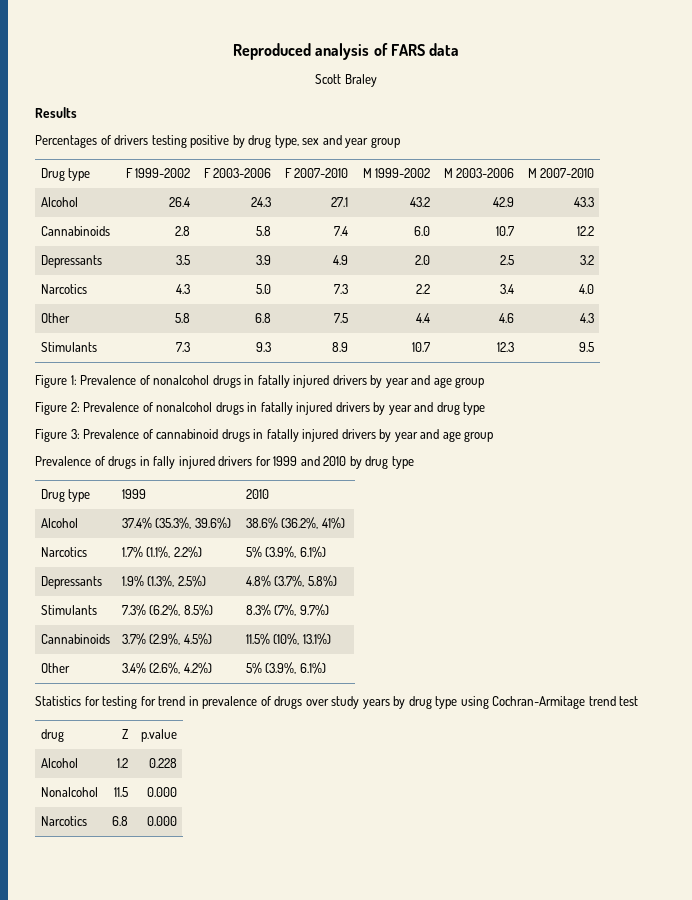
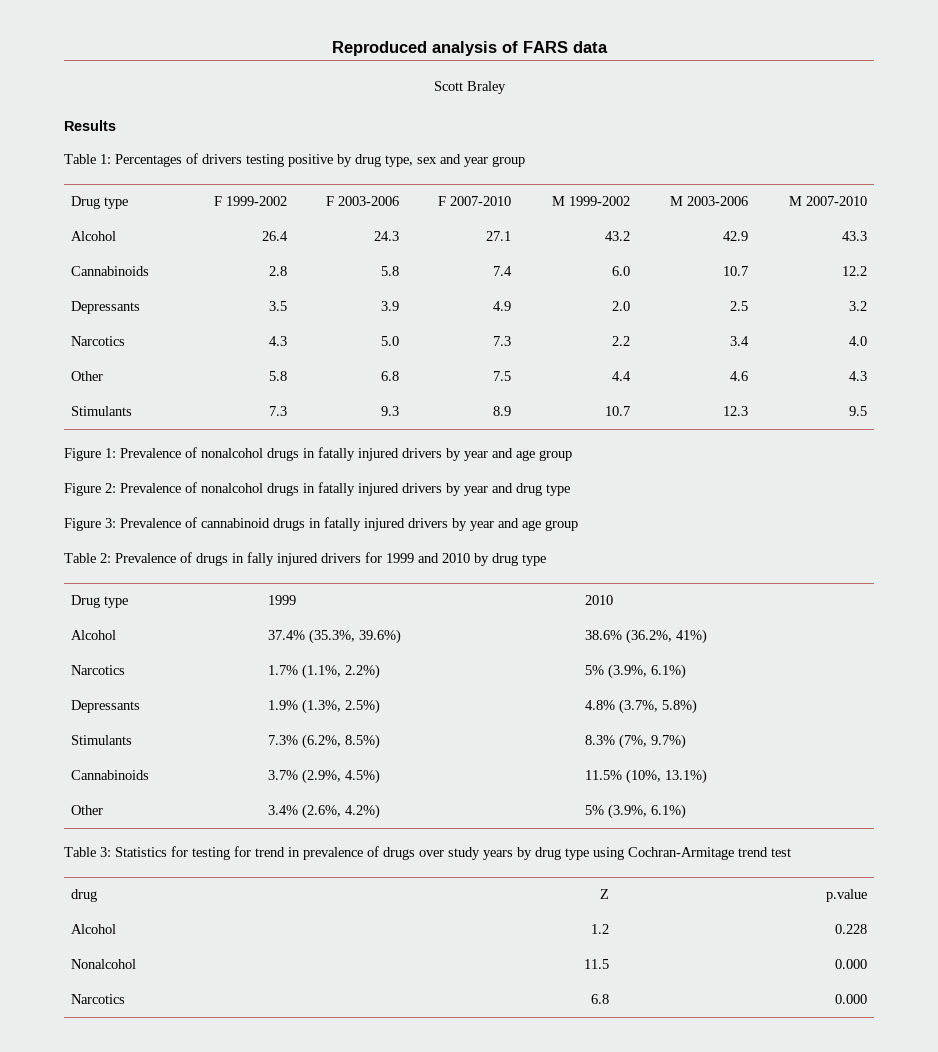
- Percentages of drivers testing positive by drug type, sex and year group
+ Table 1: Percentages of drivers testing positive by drug type, sex and year group
- Prevalence of drugs in fally injured drivers for 1999 and 2010 by drug type
+ Table 2: Prevalence of drugs in fally injured drivers for 1999 and 2010 by drug type
- Statistics for testing for trend in prevalence of drugs over study years by drug type using Cochran-Armitage trend test
+ Table 3: Statistics for testing for trend in prevalence of drugs over study years by drug type using Cochran-Armitage trend test

